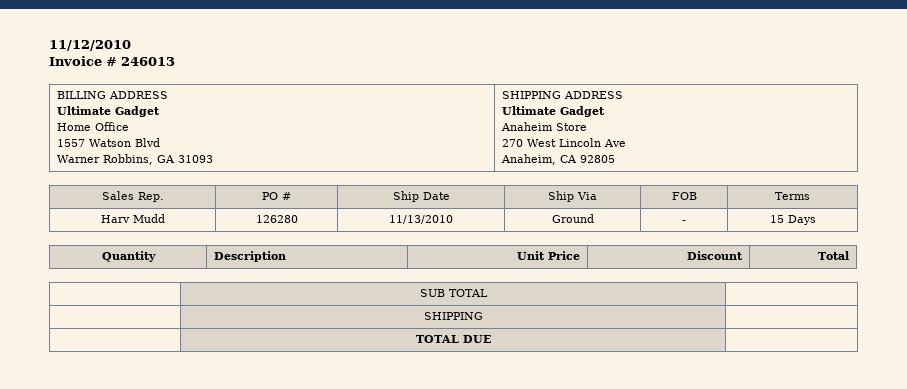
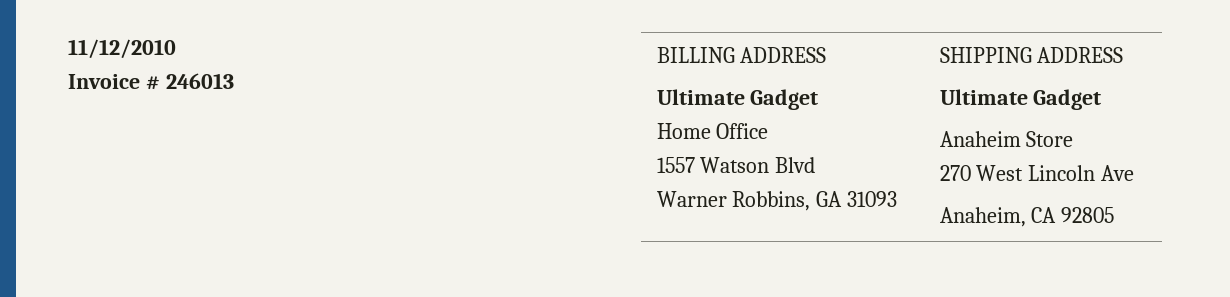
- Sales Rep. | PO # | Ship Date | Ship Via | FOB | Terms
- Harv Mudd | 126280 | 11/13/2010 | Ground | - | 15 Days
- Quantity | Description | Unit Price | Discount | Total
- | SUB TOTAL |
- | SHIPPING |
- | TOTAL DUE |

